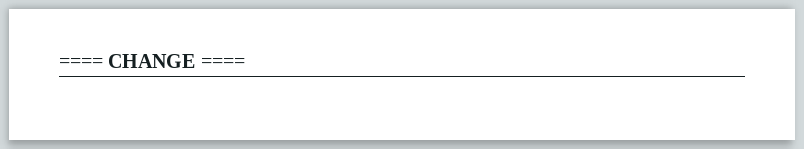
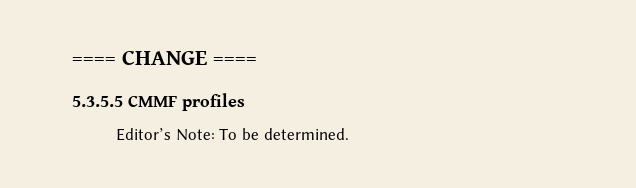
+ 5.3.5.5 CMMF profiles
+ Editor’s Note: To be determined.

